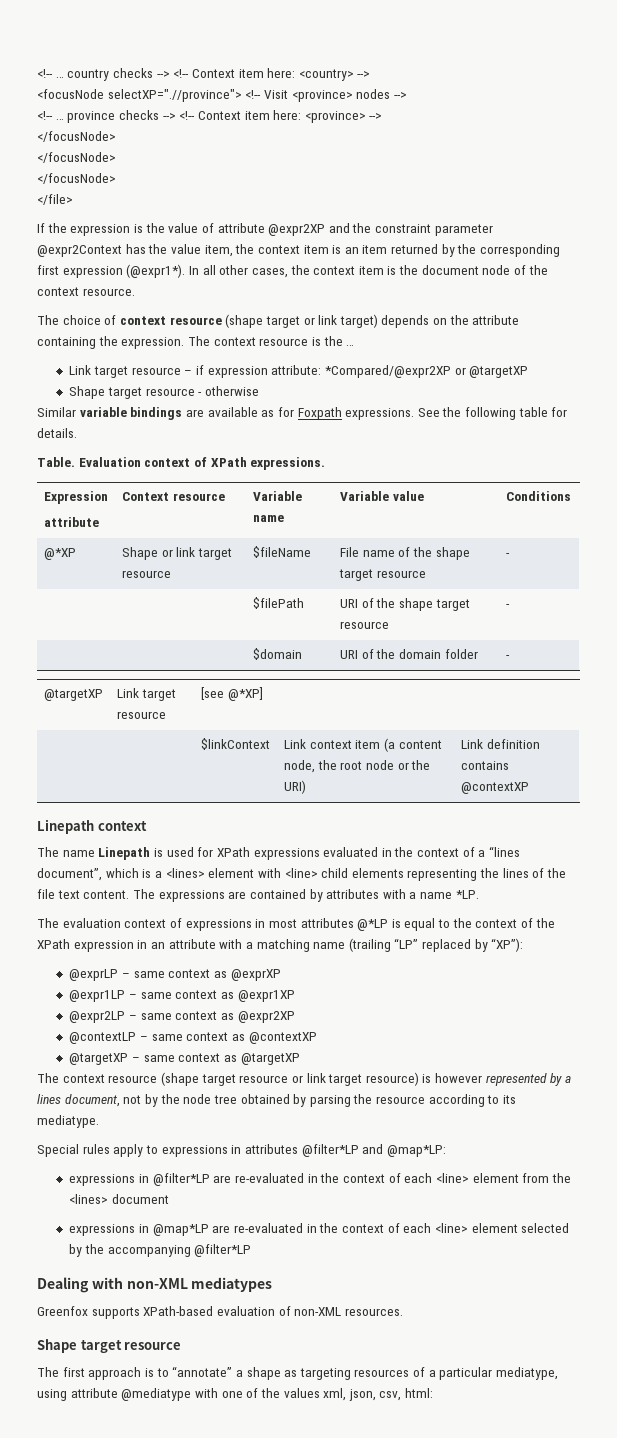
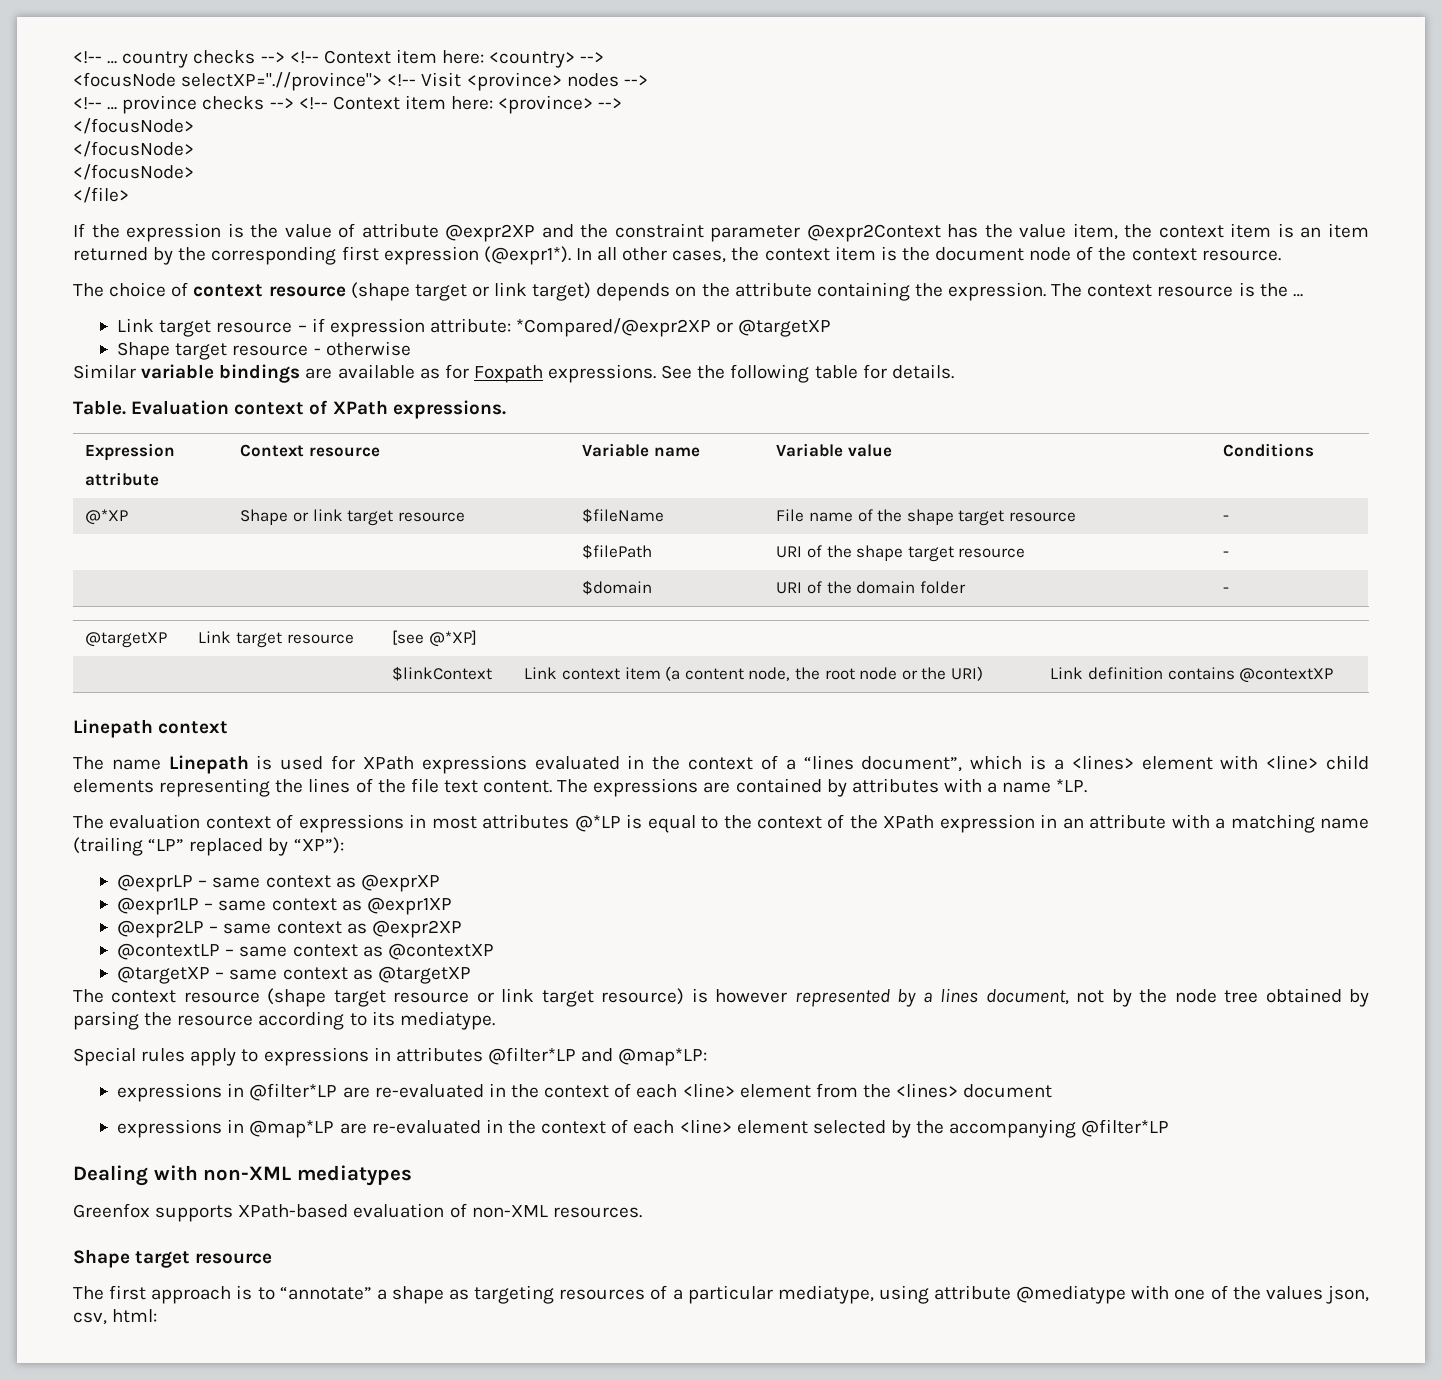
- The first approach is to “annotate” a shape as targeting resources of a particular mediatype, using attribute @mediatype with one of the values xml, json, csv, html:
+ The first approach is to “annotate” a shape as targeting resources of a particular mediatype, using attribute @mediatype with one of the values json, csv, html:

